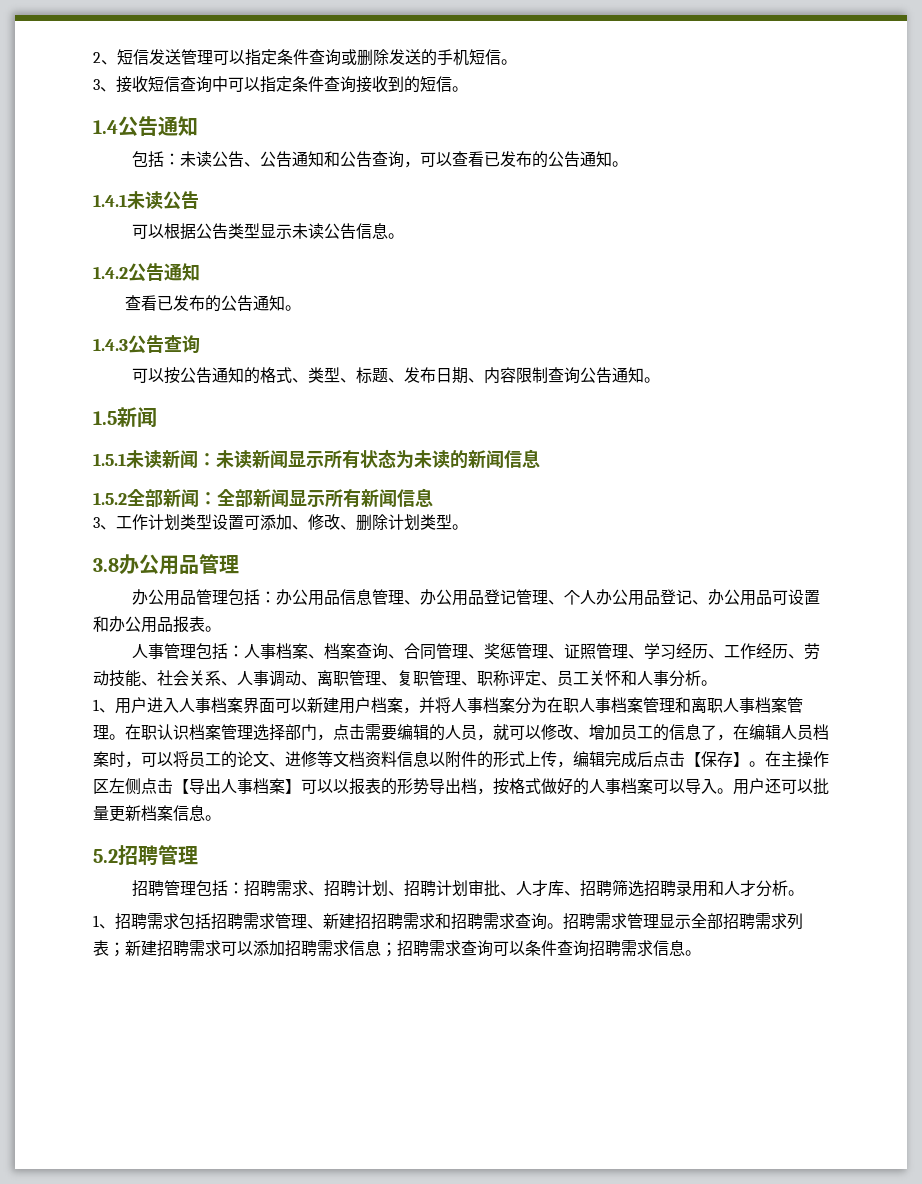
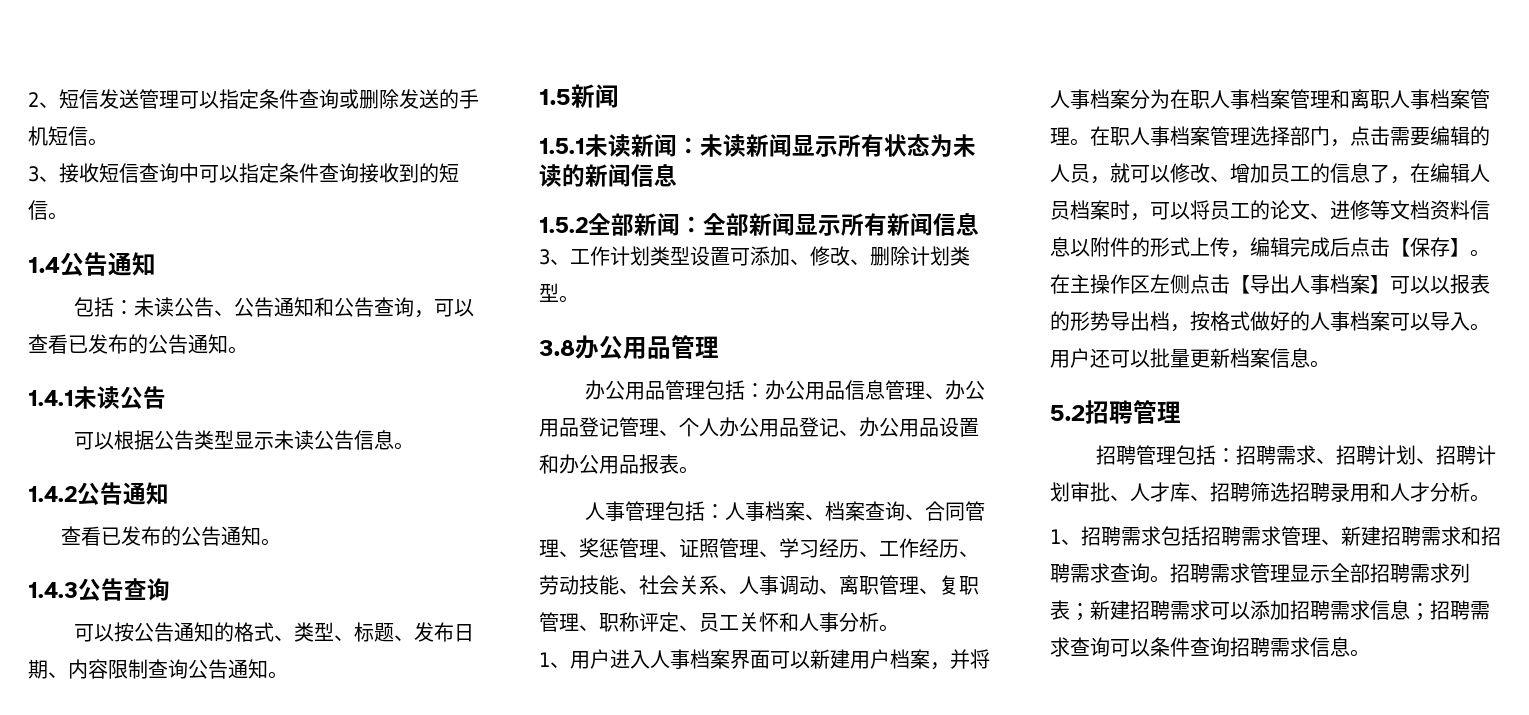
- 办公用品管理包括：办公用品信息管理、办公用品登记管理、个人办公用品登记、办公用品可设置和办公用品报表。
+ 办公用品管理包括：办公用品信息管理、办公用品登记管理、个人办公用品登记、办公用品设置和办公用品报表。
- 在职认识档案管理选择部门，点击需要编辑的人员，就可以修改、增加员工的信息了，在编辑人员档案时，可以将员工的论文、进修等文档资料信息以附件的形式上传，编辑完成后点击【保存】。
+ 在职人事档案管理选择部门，点击需要编辑的人员，就可以修改、增加员工的信息了，在编辑人员档案时，可以将员工的论文、进修等文档资料信息以附件的形式上传，编辑完成后点击【保存】。
- 1、招聘需求包括招聘需求管理、新建招招聘需求和招聘需求查询。
+ 1、招聘需求包括招聘需求管理、新建招聘需求和招聘需求查询。

